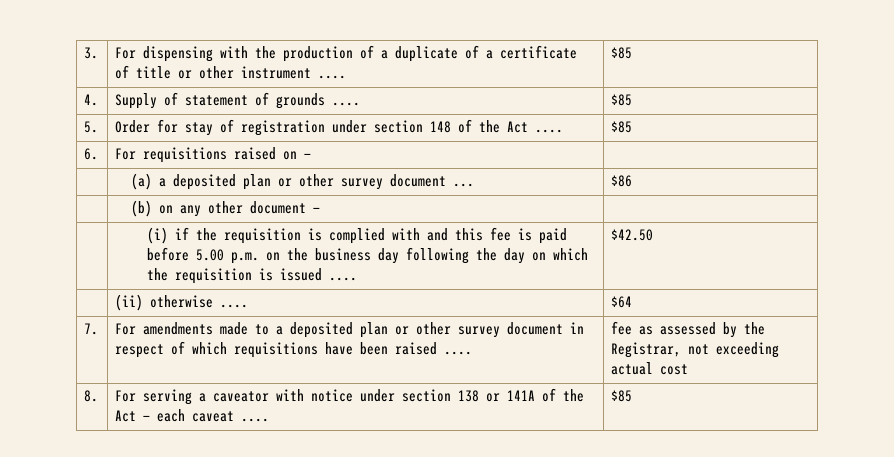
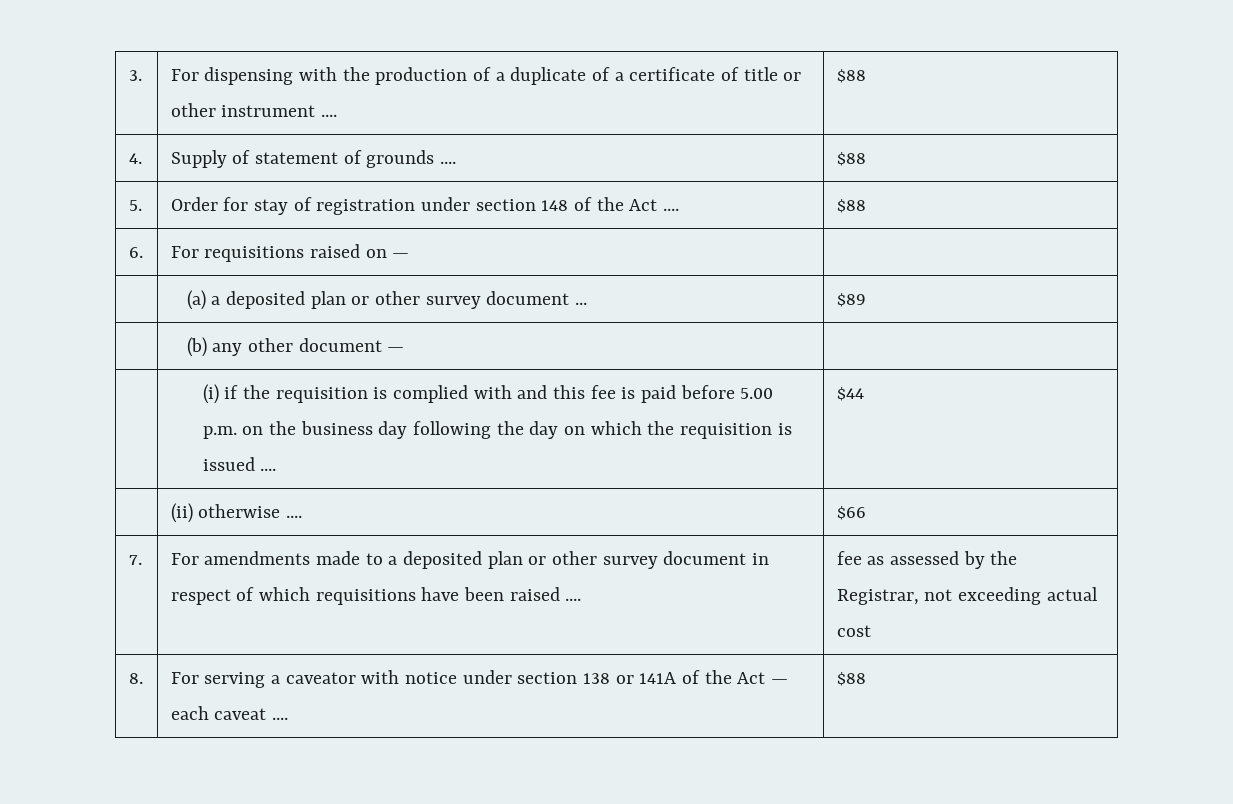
- 3. | For dispensing with the production of a duplicate of a certificate of title or other instrument .... | $85
+ 3. | For dispensing with the production of a duplicate of a certificate of title or other instrument .... | $88
- 4. | Supply of statement of grounds .... | $85
+ 4. | Supply of statement of grounds .... | $88
- 5. | Order for stay of registration under section 148 of the Act .... | $85
+ 5. | Order for stay of registration under section 148 of the Act .... | $88
- | (a) a deposited plan or other survey document ... | $86
+ | (a) a deposited plan or other survey document ... | $89
- | (b) on any other document — |
+ | (b) any other document — |
- | (i) if the requisition is complied with and this fee is paid before 5.00 p.m. on the business day following the day on which the requisition is issued .... | $42.50
+ | (i) if the requisition is complied with and this fee is paid before 5.00 p.m. on the business day following the day on which the requisition is issued .... | $44
- | (ii) otherwise .... | $64
+ | (ii) otherwise .... | $66
- 8. | For serving a caveator with notice under section 138 or 141A of the Act — each caveat .... | $85
+ 8. | For serving a caveator with notice under section 138 or 141A of the Act — each caveat .... | $88

